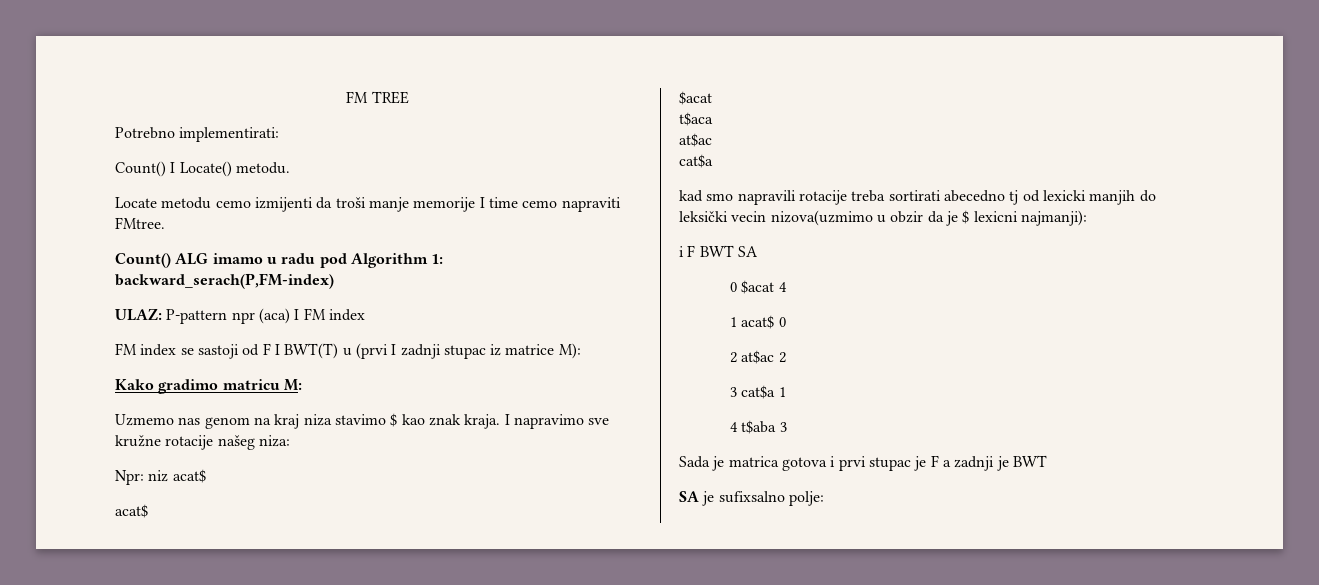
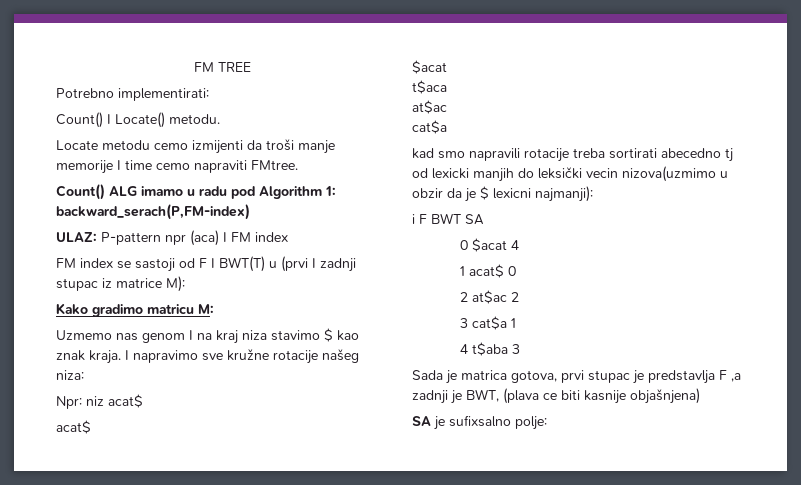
- Uzmemo nas genom na kraj niza stavimo $ kao znak kraja.
+ Uzmemo nas genom I na kraj niza stavimo $ kao znak kraja.
- Sada je matrica gotova i prvi stupac je F a zadnji je BWT
+ Sada je matrica gotova, prvi stupac je predstavlja F ,a zadnji je BWT, (plava ce biti kasnije objašnjena)

